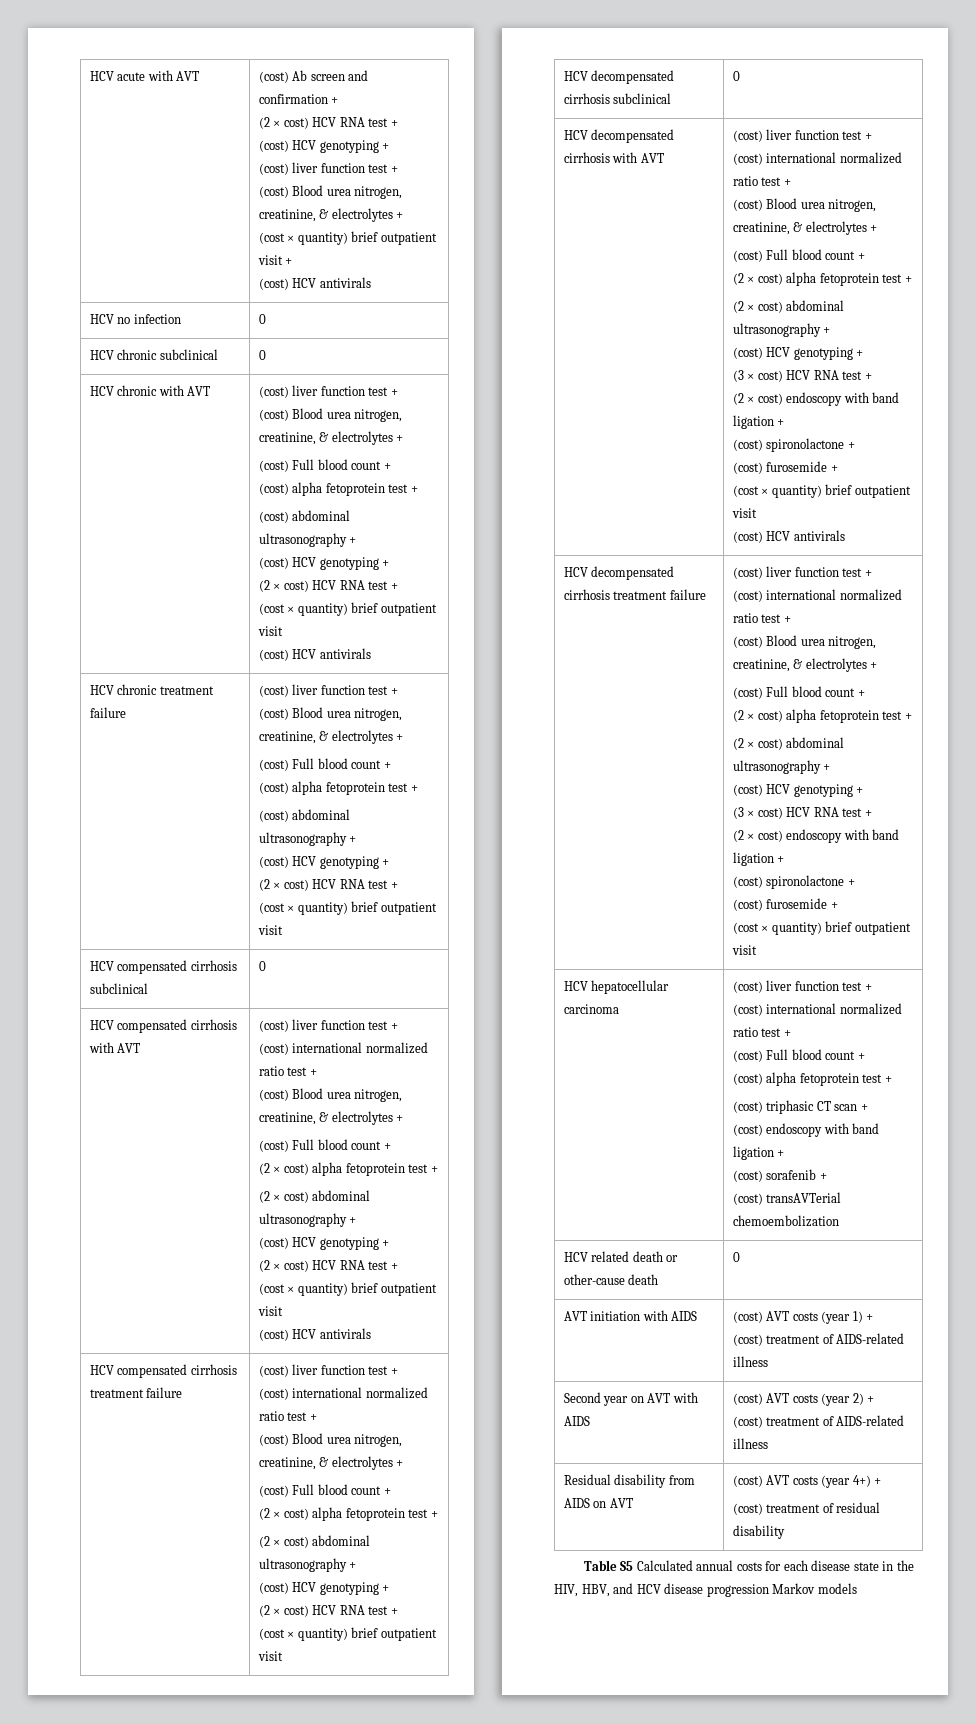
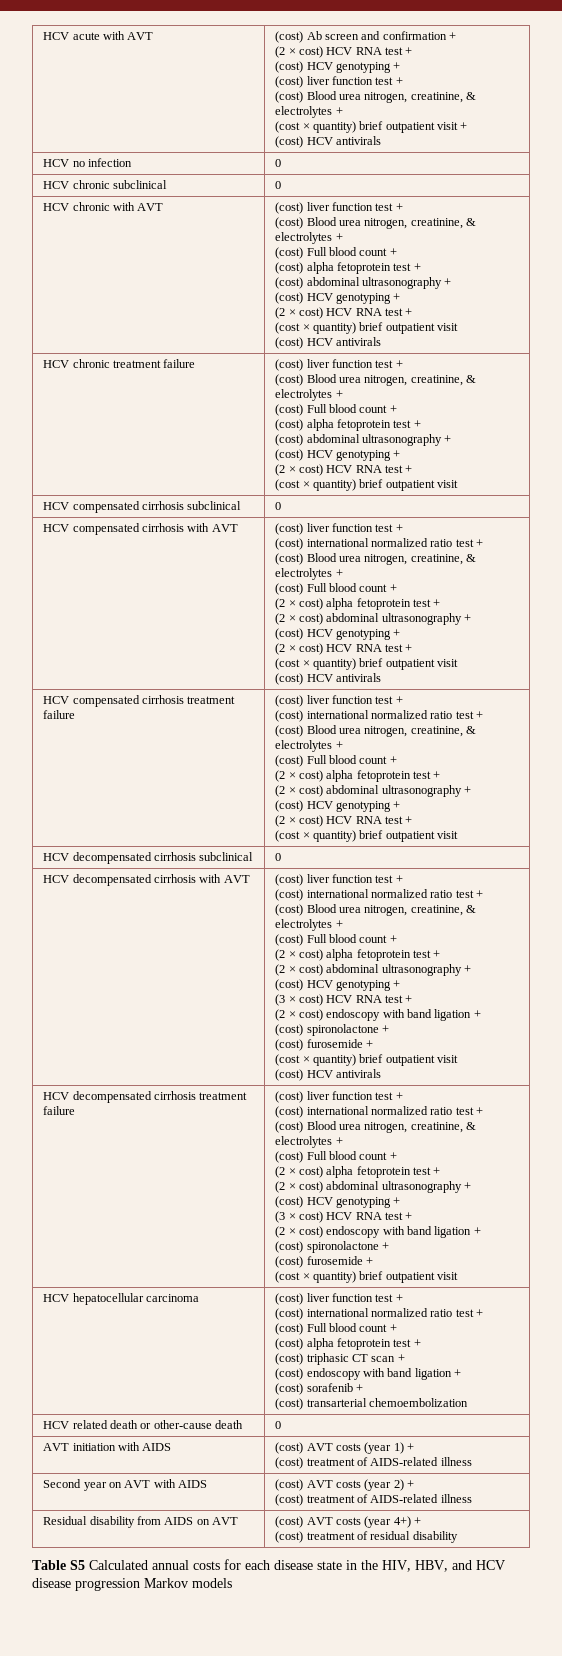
- (cost) transAVTerial chemoembolization
+ (cost) transarterial chemoembolization

